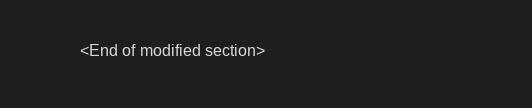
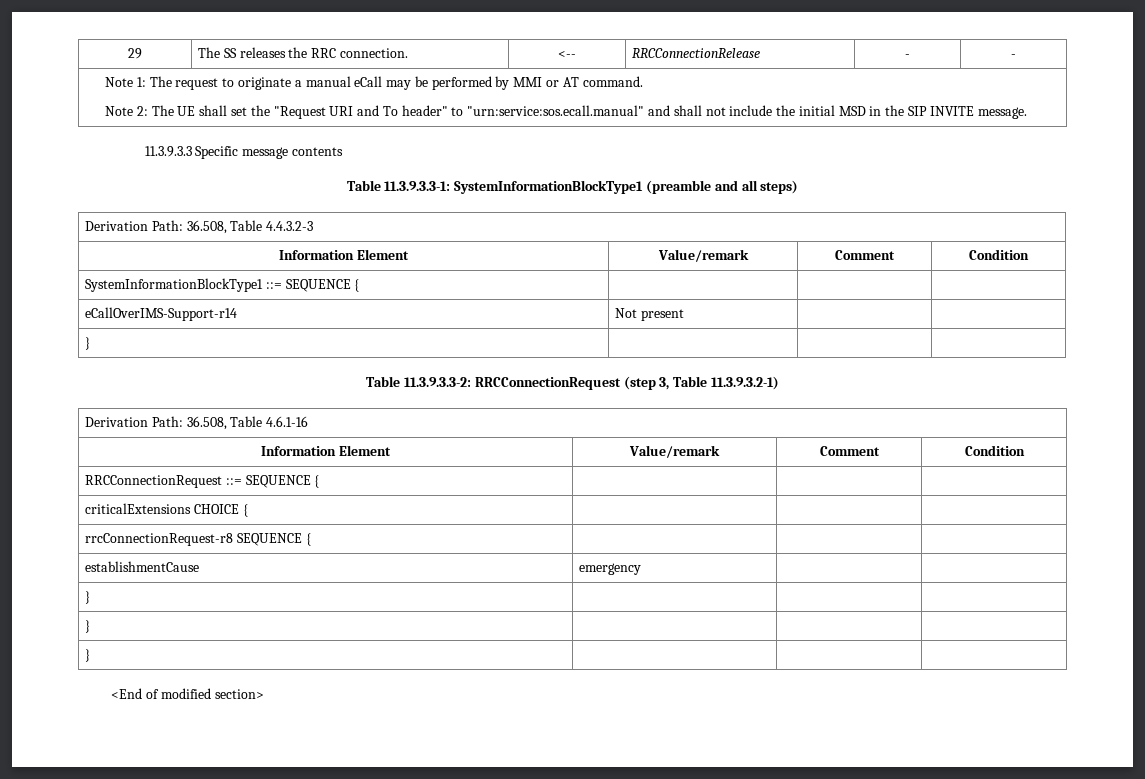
+ 29 | The SS releases the RRC connection. | <-- | RRCConnectionRelease | - | -
+ Note 1: The request to originate a manual eCall may be performed by MMI or AT command.
+ Note 2: The UE shall set the "Request URI and To header" to "urn:service:sos.ecall.manual" and shall not include the initial MSD in the SIP INVITE message.
+ 11.3.9.3.3 Specific message contents
+ Table 11.3.9.3.3-1: SystemInformationBlockType1 (preamble and all steps)
+ Derivation Path: 36.508, Table 4.4.3.2-3
+ Information Element | Value/remark | Comment | Condition
+ SystemInformationBlockType1 ::= SEQUENCE { | | |
+ eCallOverIMS-Support-r14 | Not present | |
+ } | | |
+ Table 11.3.9.3.3-2: RRCConnectionRequest (step 3, Table 11.3.9.3.2-1)
+ Derivation Path: 36.508, Table 4.6.1-16
+ Information Element | Value/remark | Comment | Condition
+ RRCConnectionRequest ::= SEQUENCE { | | |
+ criticalExtensions CHOICE { | | |
+ rrcConnectionRequest-r8 SEQUENCE { | | |
+ establishmentCause | emergency | |
+ } | | |
+ } | | |
+ } | | |

